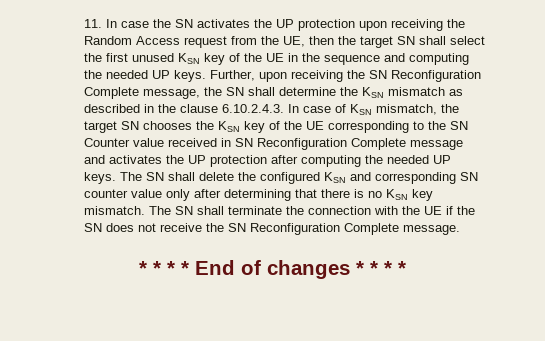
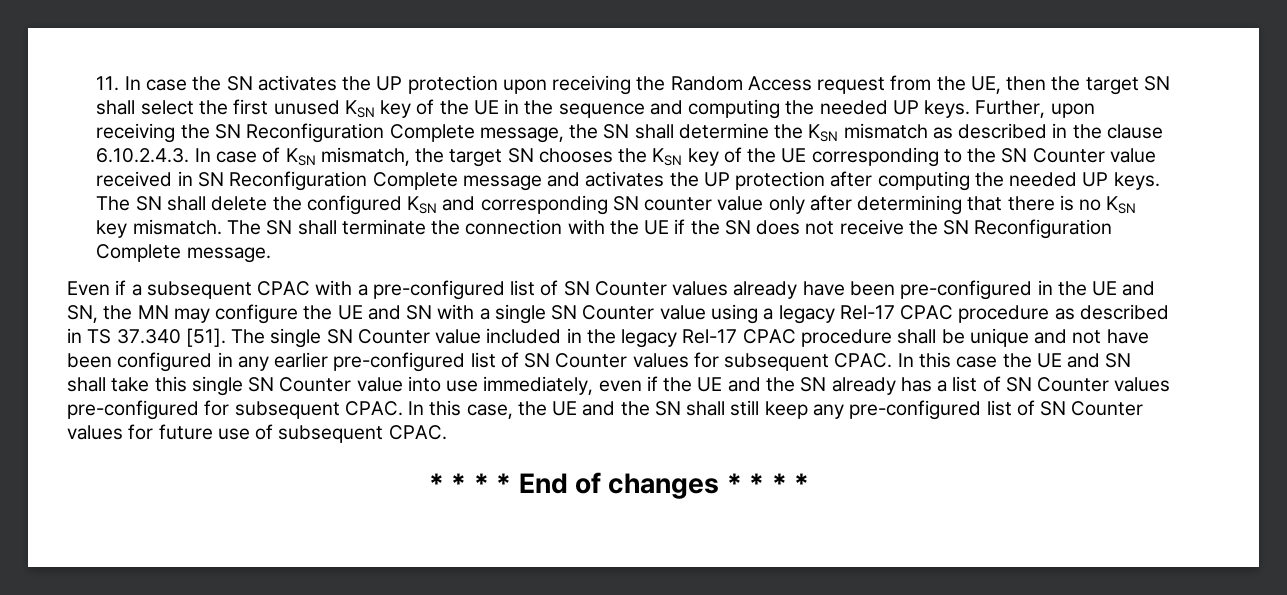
+ Even if a subsequent CPAC with a pre-configured list of SN Counter values already have been pre-configured in the UE and SN, the MN may configure the UE and SN with a single SN Counter value using a legacy Rel-17 CPAC procedure as described in TS 37.340 [51]. The single SN Counter value included in the legacy Rel-17 CPAC procedure shall be unique and not have been configured in any earlier pre-configured list of SN Counter values for subsequent CPAC. In this case the UE and SN shall take this single SN Counter value into use immediately, even if the UE and the SN already has a list of SN Counter values pre-configured for subsequent CPAC. In this case, the UE and the SN shall still keep any pre-configured list of SN Counter values for future use of subsequent CPAC.

